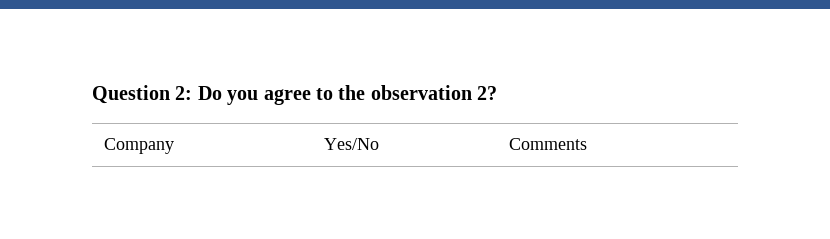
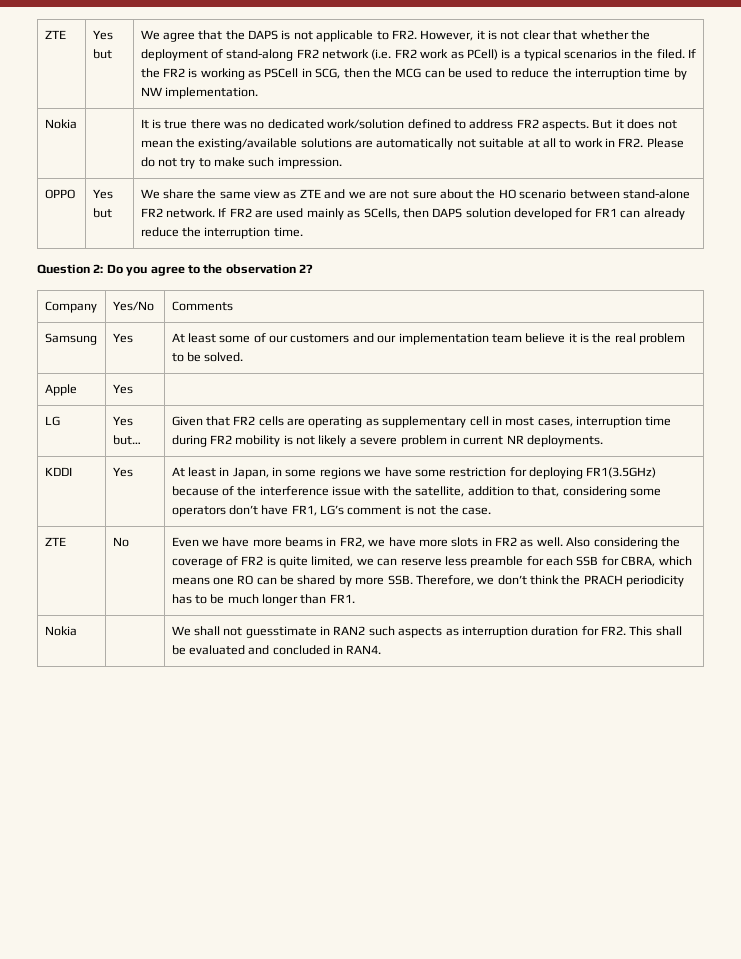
+ ZTE | Yes but | We agree that the DAPS is not applicable to FR2. However, it is not clear that whether the deployment of stand-along FR2 network (i.e. FR2 work as PCell) is a typical scenarios in the filed. If the FR2 is working as PSCell in SCG, then the MCG can be used to reduce the interruption time by NW implementation.
+ Nokia | | It is true there was no dedicated work/solution defined to address FR2 aspects. But it does not mean the existing/available solutions are automatically not suitable at all to work in FR2. Please do not try to make such impression.
+ OPPO | Yes but | We share the same view as ZTE and we are not sure about the HO scenario between stand-alone FR2 network. If FR2 are used mainly as SCells, then DAPS solution developed for FR1 can already reduce the interruption time.
+ Samsung | Yes | At least some of our customers and our implementation team believe it is the real problem to be solved.
+ Apple | Yes |
+ LG | Yes but… | Given that FR2 cells are operating as supplementary cell in most cases, interruption time during FR2 mobility is not likely a severe problem in current NR deployments.
+ KDDI | Yes | At least in Japan, in some regions we have some restriction for deploying FR1(3.5GHz) because of the interference issue with the satellite, addition to that, considering some operators don’t have FR1, LG’s comment is not the case.
+ ZTE | No | Even we have more beams in FR2, we have more slots in FR2 as well. Also considering the coverage of FR2 is quite limited, we can reserve less preamble for each SSB for CBRA, which means one RO can be shared by more SSB. Therefore, we don’t think the PRACH periodicity has to be much longer than FR1.
+ Nokia | | We shall not guesstimate in RAN2 such aspects as interruption duration for FR2. This shall be evaluated and concluded in RAN4.

